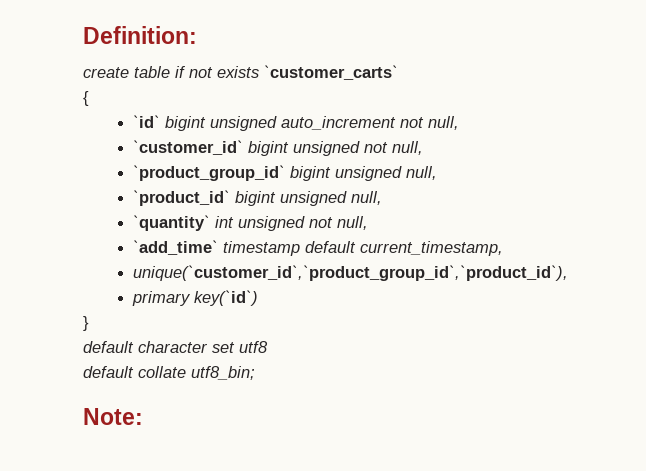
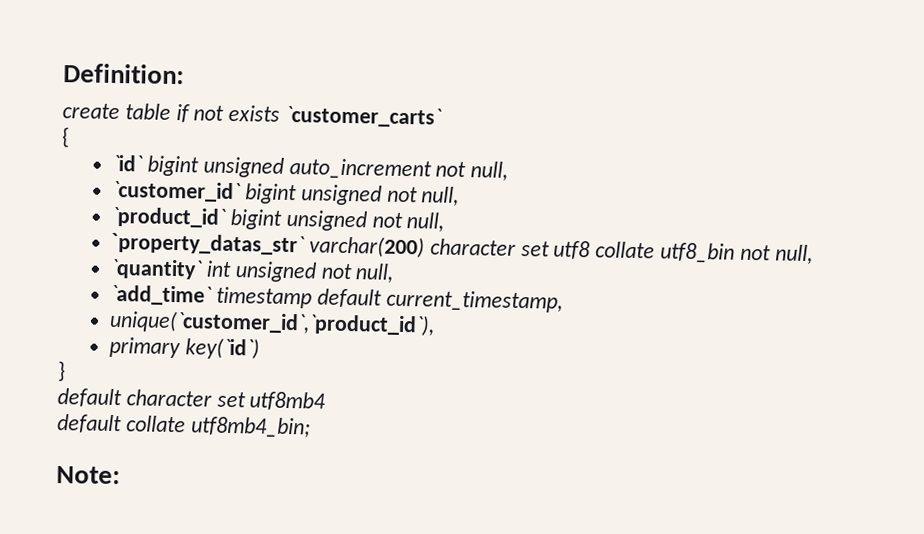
- `product_group_id` bigint unsigned null,
- `product_id` bigint unsigned null,
+ `product_id` bigint unsigned not null,
+ `property_datas_str` varchar(200) character set utf8 collate utf8_bin not null,
- unique(`customer_id`,`product_group_id`,`product_id`),
+ unique(`customer_id`,`product_id`),
- default character set utf8
+ default character set utf8mb4
- default collate utf8_bin;
+ default collate utf8mb4_bin;

